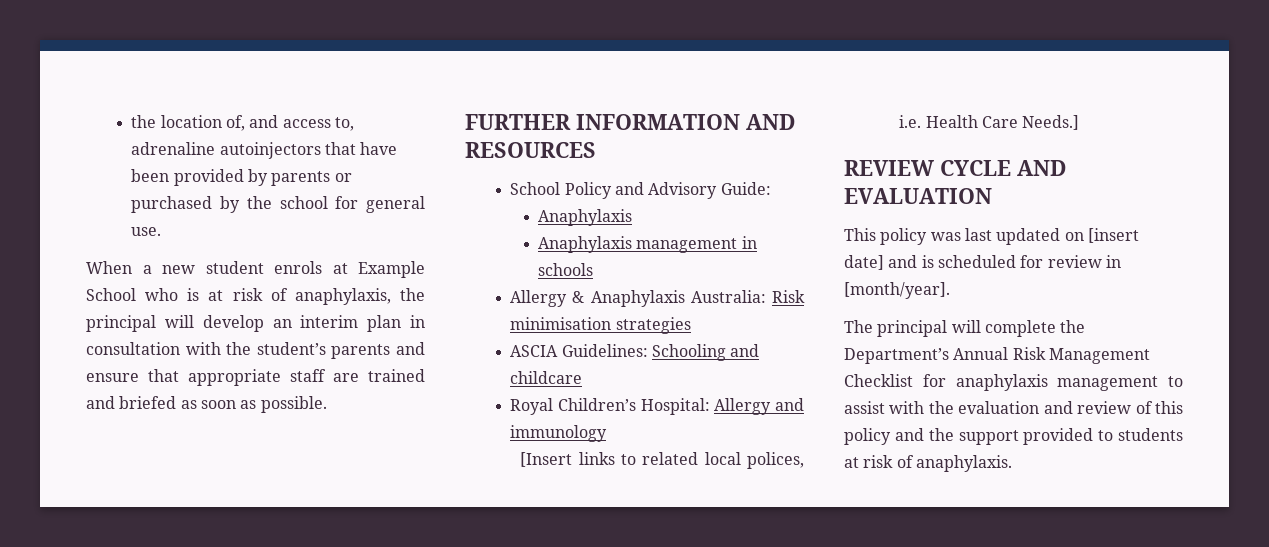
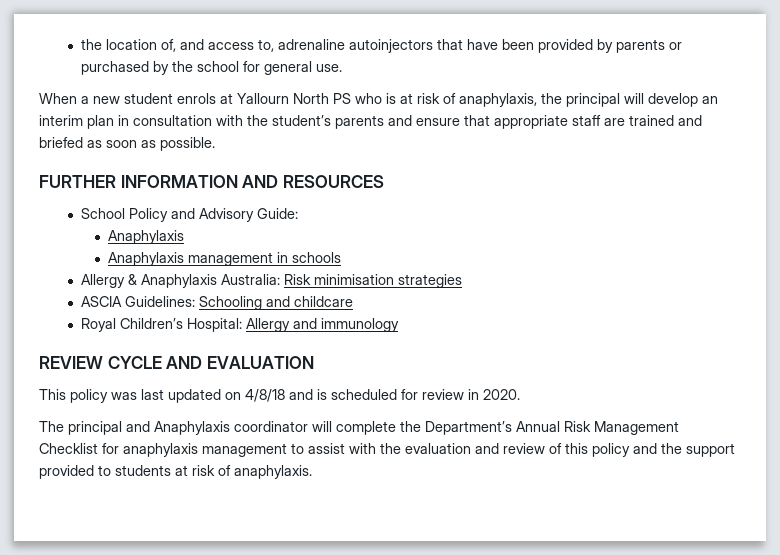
- When a new student enrols at Example School who is at risk of anaphylaxis, the principal will develop an interim plan in consultation with the student’s parents and ensure that appropriate staff are trained and briefed as soon as possible.
+ When a new student enrols at Yallourn North PS who is at risk of anaphylaxis, the principal will develop an interim plan in consultation with the student’s parents and ensure that appropriate staff are trained and briefed as soon as possible.
- [Insert links to related local polices, i.e. Health Care Needs.]
- This policy was last updated on [insert date] and is scheduled for review in [month/year].
+ This policy was last updated on 4/8/18 and is scheduled for review in 2020.
- The principal will complete the Department’s Annual Risk Management Checklist for anaphylaxis management to assist with the evaluation and review of this policy and the support provided to students at risk of anaphylaxis.
+ The principal and Anaphylaxis coordinator will complete the Department’s Annual Risk Management Checklist for anaphylaxis management to assist with the evaluation and review of this policy and the support provided to students at risk of anaphylaxis.

